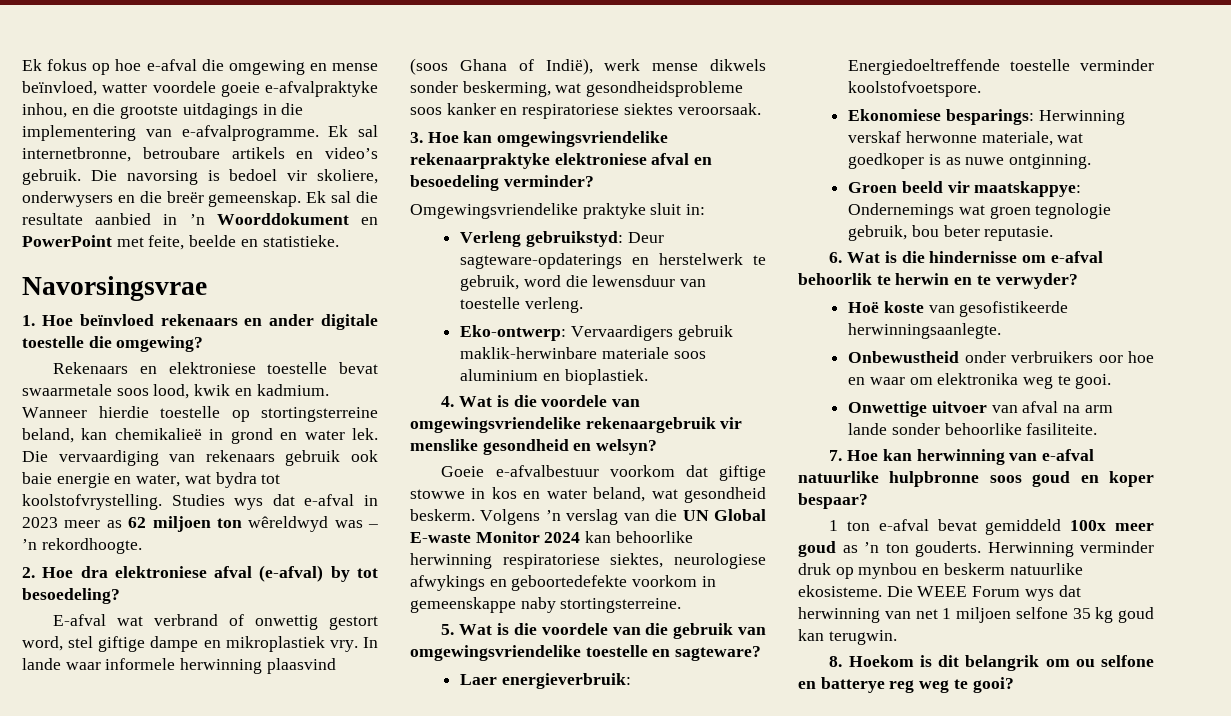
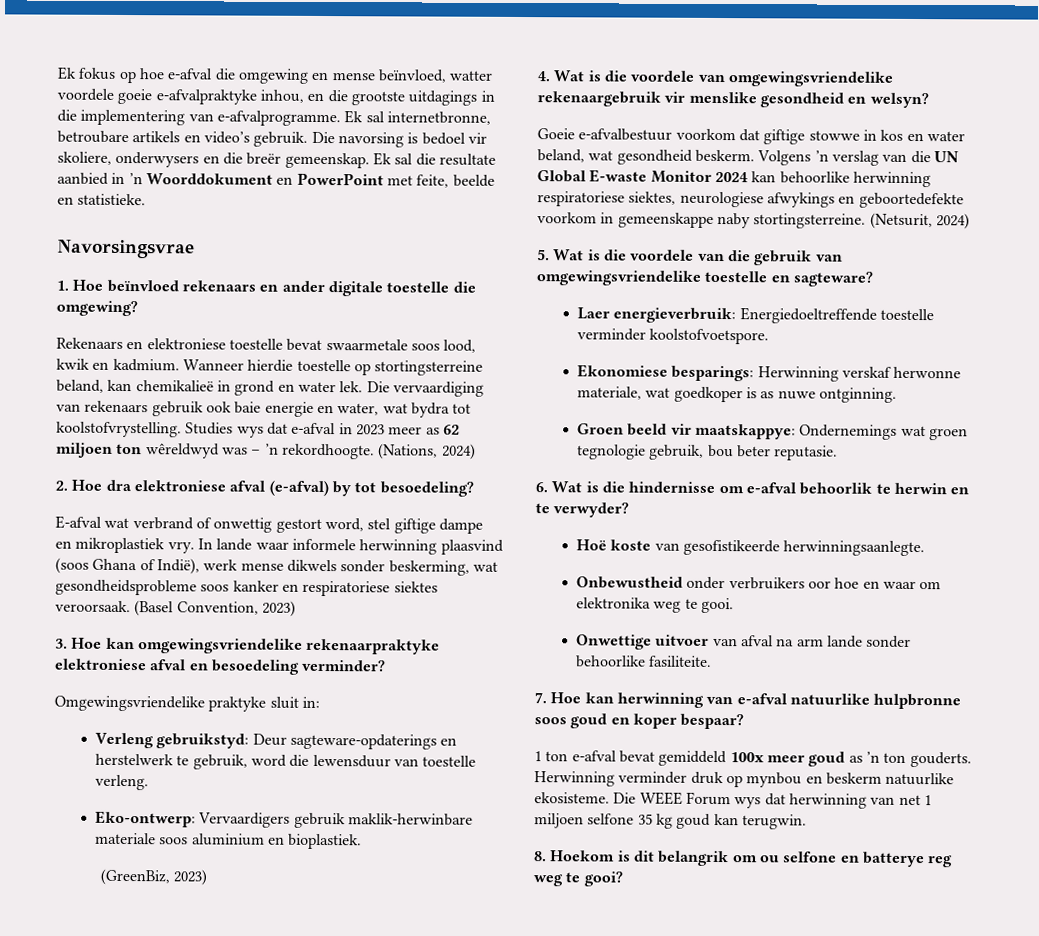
+ (Nations, 2024)
+ (Basel Convention, 2023)
+ (GreenBiz, 2023)
+ (Netsurit, 2024)

